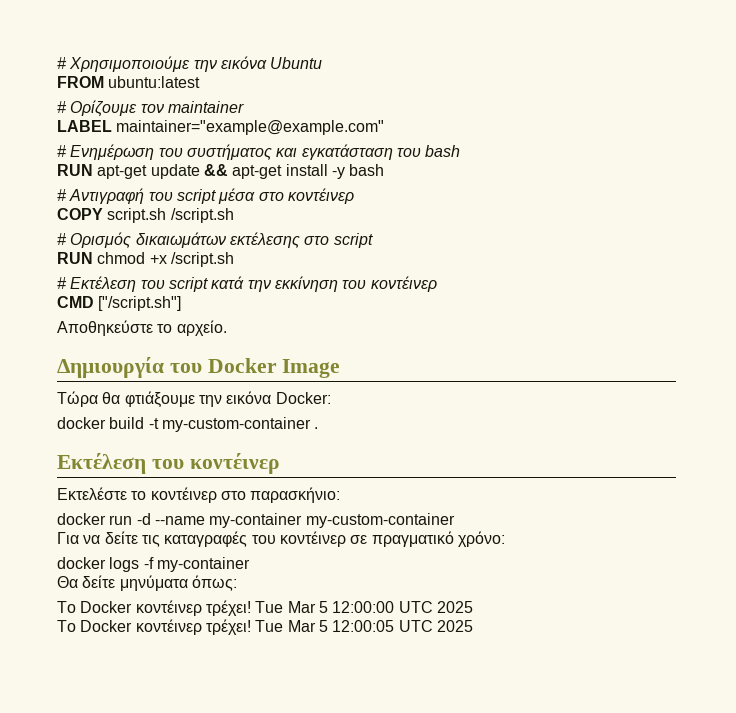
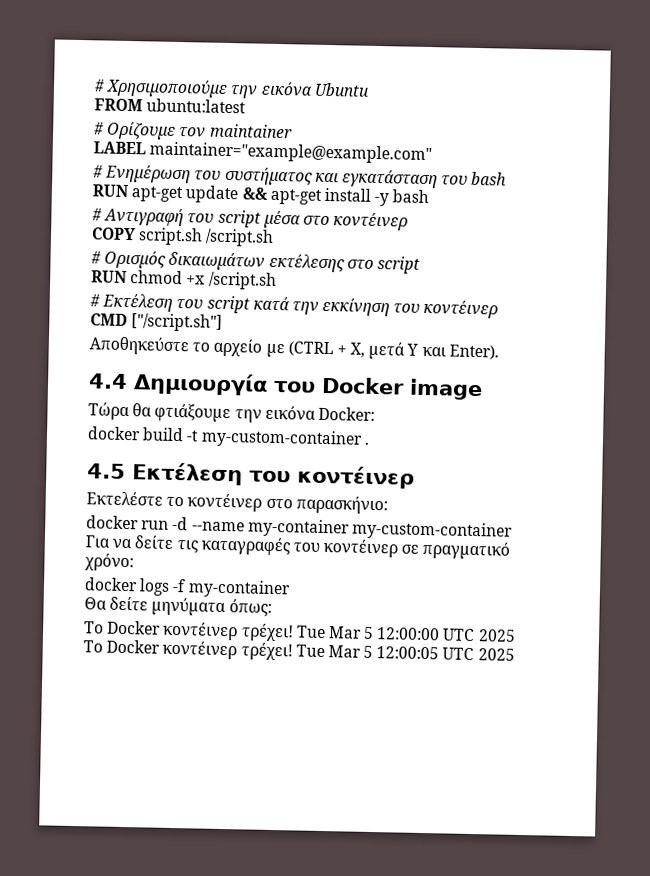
- Αποθηκεύστε το αρχείο.
- Δημιουργία του Docker Image
+ Αποθηκεύστε το αρχείο με (CTRL + X, μετά Y και Enter).
+ 4.4 Δημιουργία του Docker image
- Εκτέλεση του κοντέινερ
+ 4.5 Εκτέλεση του κοντέινερ

